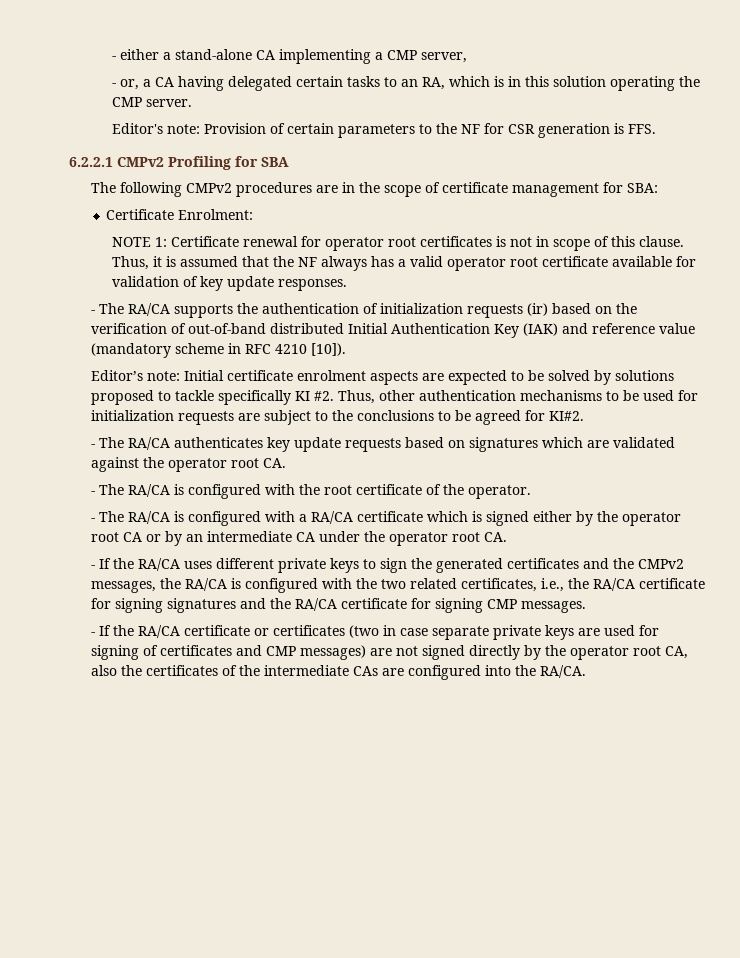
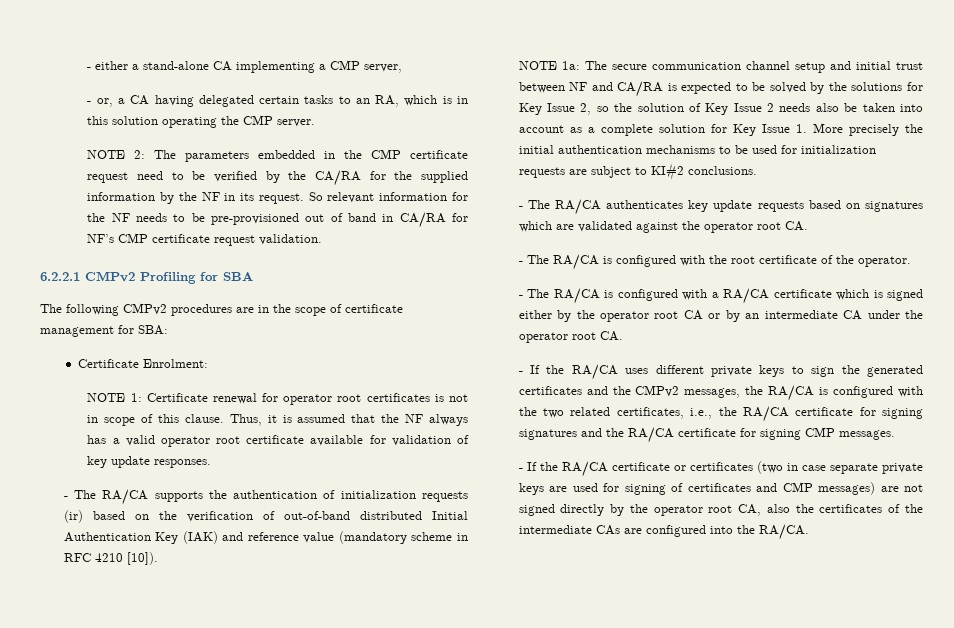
- Editor's note: Provision of certain parameters to the NF for CSR generation is FFS.
+ NOTE 2: The parameters embedded in the CMP certificate request need to be verified by the CA/RA for the supplied information by the NF in its request. So relevant information for the NF needs to be pre-provisioned out of band in CA/RA for NF’s CMP certificate request validation.
- Editor’s note: Initial certificate enrolment aspects are expected to be solved by solutions proposed to tackle specifically KI #2. Thus, other authentication mechanisms to be used for initialization requests are subject to the conclusions to be agreed for KI#2.
+ NOTE 1a: The secure communication channel setup and initial trust between NF and CA/RA is expected to be solved by the solutions for Key Issue 2, so the solution of Key Issue 2 needs also be taken into account as a complete solution for Key Issue 1. More precisely the initial authentication mechanisms to be used for initialization requests are subject to KI#2 conclusions.

